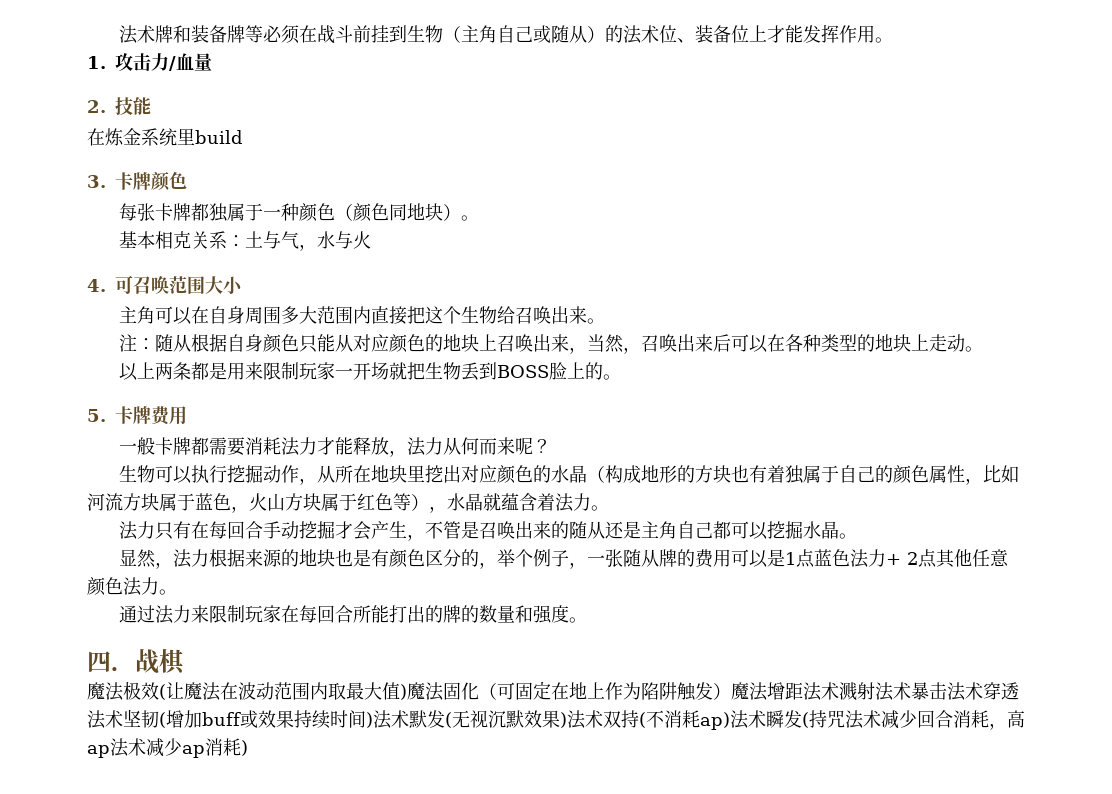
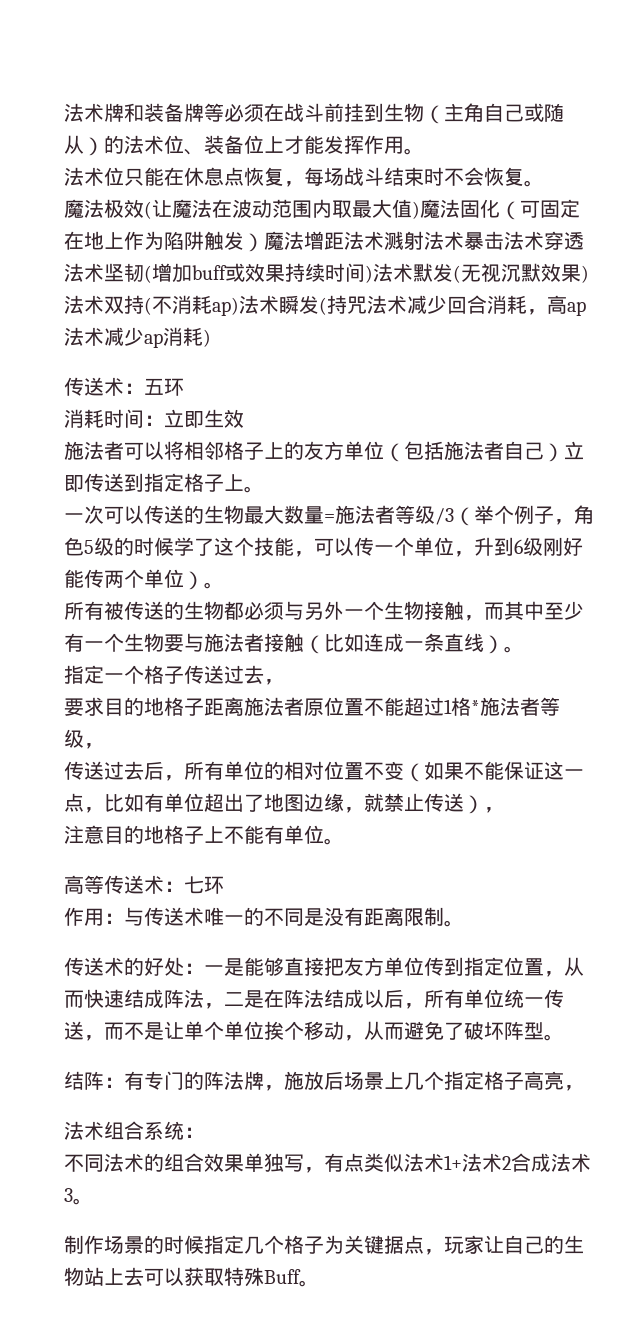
- 1.攻击力/血量
- 2.技能
- 在炼金系统里build
- 3.卡牌颜色
- 每张卡牌都独属于一种颜色（颜色同地块）。
- 基本相克关系：土与气，水与火
- 4.可召唤范围大小
- 主角可以在自身周围多大范围内直接把这个生物给召唤出来。
- 注：随从根据自身颜色只能从对应颜色的地块上召唤出来，当然，召唤出来后可以在各种类型的地块上走动。
- 以上两条都是用来限制玩家一开场就把生物丢到BOSS脸上的。
- 5.卡牌费用
- 一般卡牌都需要消耗法力才能释放，法力从何而来呢？
- 生物可以执行挖掘动作，从所在地块里挖出对应颜色的水晶（构成地形的方块也有着独属于自己的颜色属性，比如河流方块属于蓝色，火山方块属于红色等），水晶就蕴含着法力。
- 法力只有在每回合手动挖掘才会产生，不管是召唤出来的随从还是主角自己都可以挖掘水晶。
- 显然，法力根据来源的地块也是有颜色区分的，举个例子，一张随从牌的费用可以是1点蓝色法力+ 2点其他任意颜色法力。
- 通过法力来限制玩家在每回合所能打出的牌的数量和强度。
- 四．战棋
+ 法术位只能在休息点恢复，每场战斗结束时不会恢复。
+ 传送术：五环
+ 消耗时间：立即生效
+ 施法者可以将相邻格子上的友方单位（包括施法者自己）立即传送到指定格子上。
+ 一次可以传送的生物最大数量=施法者等级/3（举个例子，角色5级的时候学了这个技能，可以传一个单位，升到6级刚好能传两个单位）。
+ 所有被传送的生物都必须与另外一个生物接触，而其中至少有一个生物要与施法者接触（比如连成一条直线）。
+ 指定一个格子传送过去，
+ 要求目的地格子距离施法者原位置不能超过1格*施法者等级，
+ 传送过去后，所有单位的相对位置不变（如果不能保证这一点，比如有单位超出了地图边缘，就禁止传送），
+ 注意目的地格子上不能有单位。
+ 高等传送术：七环
+ 作用：与传送术唯一的不同是没有距离限制。
+ 传送术的好处：一是能够直接把友方单位传到指定位置，从而快速结成阵法，二是在阵法结成以后，所有单位统一传送，而不是让单个单位挨个移动，从而避免了破坏阵型。
+ 结阵：有专门的阵法牌，施放后场景上几个指定格子高亮，
+ 法术组合系统：
+ 不同法术的组合效果单独写，有点类似法术1+法术2合成法术3。
+ 制作场景的时候指定几个格子为关键据点，玩家让自己的生物站上去可以获取特殊Buff。

